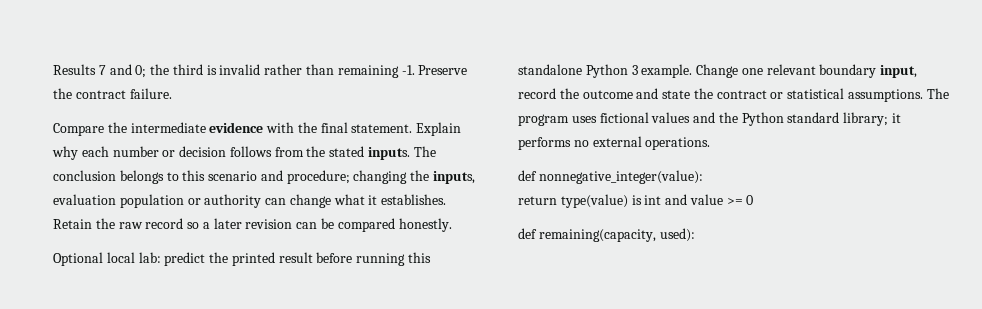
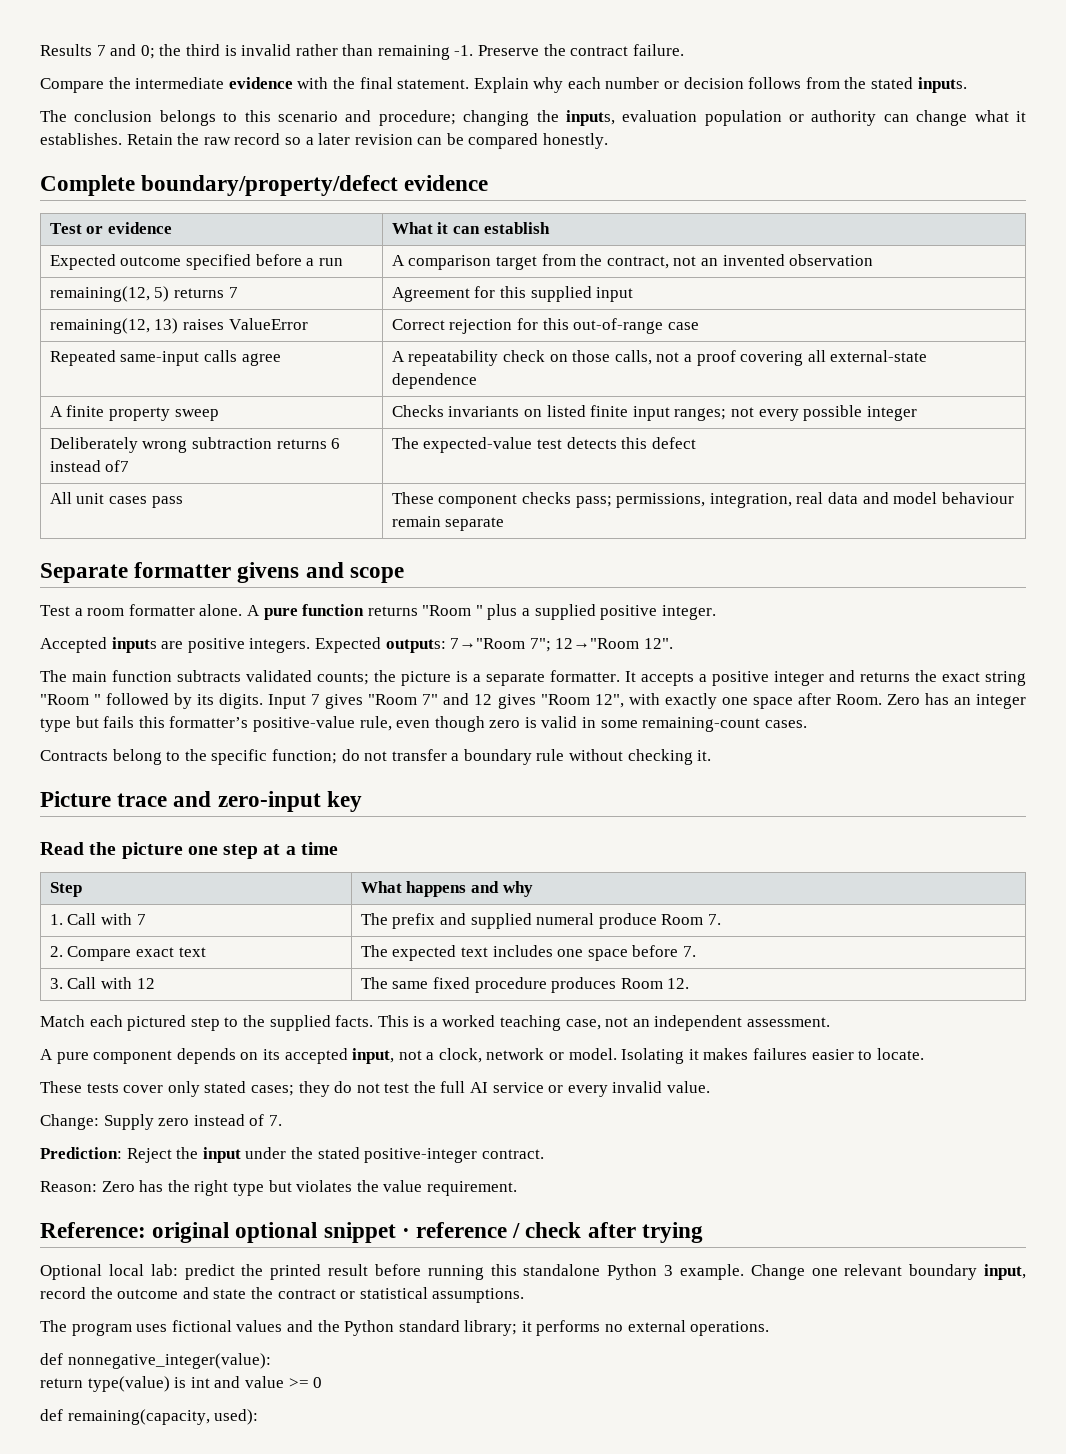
- Explain why each number or decision follows from the stated inputs. The conclusion belongs to this scenario and procedure; changing the inputs, evaluation population or authority can change what it establishes.
+ Explain why each number or decision follows from the stated inputs.
+ The conclusion belongs to this scenario and procedure; changing the inputs, evaluation population or authority can change what it establishes.
+ Complete boundary/property/defect evidence
+ Test or evidence | What it can establish
+ Expected outcome specified before a run | A comparison target from the contract, not an invented observation
+ remaining(12, 5) returns 7 | Agreement for this supplied input
+ remaining(12, 13) raises ValueError | Correct rejection for this out-of-range case
+ Repeated same-input calls agree | A repeatability check on those calls, not a proof covering all external-state dependence
+ A finite property sweep | Checks invariants on listed finite input ranges; not every possible integer
+ Deliberately wrong subtraction returns 6 instead of7 | The expected-value test detects this defect
+ All unit cases pass | These component checks pass; permissions, integration, real data and model behaviour remain separate
+ Separate formatter givens and scope
+ Test a room formatter alone. A pure function returns "Room " plus a supplied positive integer.
+ Accepted inputs are positive integers. Expected outputs: 7→"Room 7"; 12→"Room 12".
+ The main function subtracts validated counts; the picture is a separate formatter. It accepts a positive integer and returns the exact string "Room " followed by its digits. Input 7 gives "Room 7" and 12 gives "Room 12", with exactly one space after Room. Zero has an integer type but fails this formatter’s positive-value rule, even though zero is valid in some remaining-count cases.
+ Contracts belong to the specific function; do not transfer a boundary rule without checking it.
+ Picture trace and zero-input key
+ Read the picture one step at a time
+ Step | What happens and why
+ 1. Call with 7 | The prefix and supplied numeral produce Room 7.
+ 2. Compare exact text | The expected text includes one space before 7.
+ 3. Call with 12 | The same fixed procedure produces Room 12.
+ Match each pictured step to the supplied facts. This is a worked teaching case, not an independent assessment.
+ A pure component depends on its accepted input, not a clock, network or model. Isolating it makes failures easier to locate.
+ These tests cover only stated cases; they do not test the full AI service or every invalid value.
+ Change: Supply zero instead of 7.
+ Prediction: Reject the input under the stated positive-integer contract.
+ Reason: Zero has the right type but violates the value requirement.
+ Reference: original optional snippet · reference / check after trying
- Change one relevant boundary input, record the outcome and state the contract or statistical assumptions. The program uses fictional values and the Python standard library; it performs no external operations.
+ Change one relevant boundary input, record the outcome and state the contract or statistical assumptions.
+ The program uses fictional values and the Python standard library; it performs no external operations.

